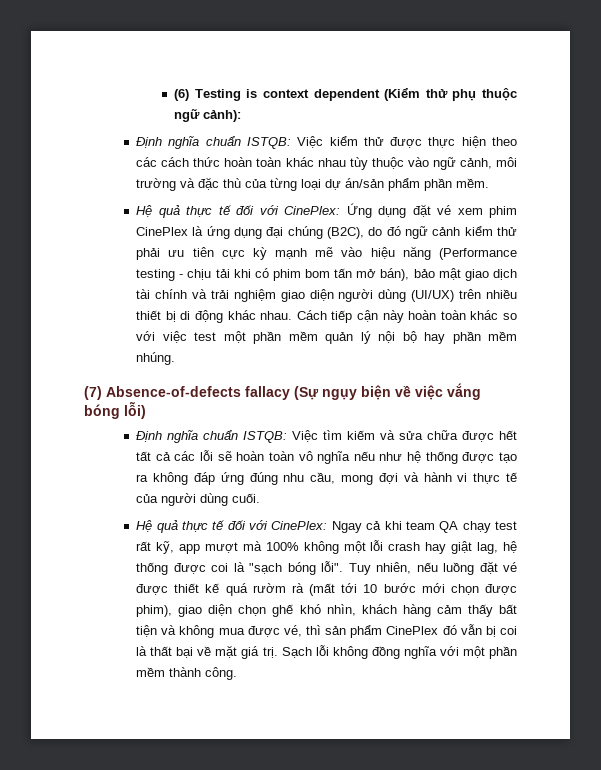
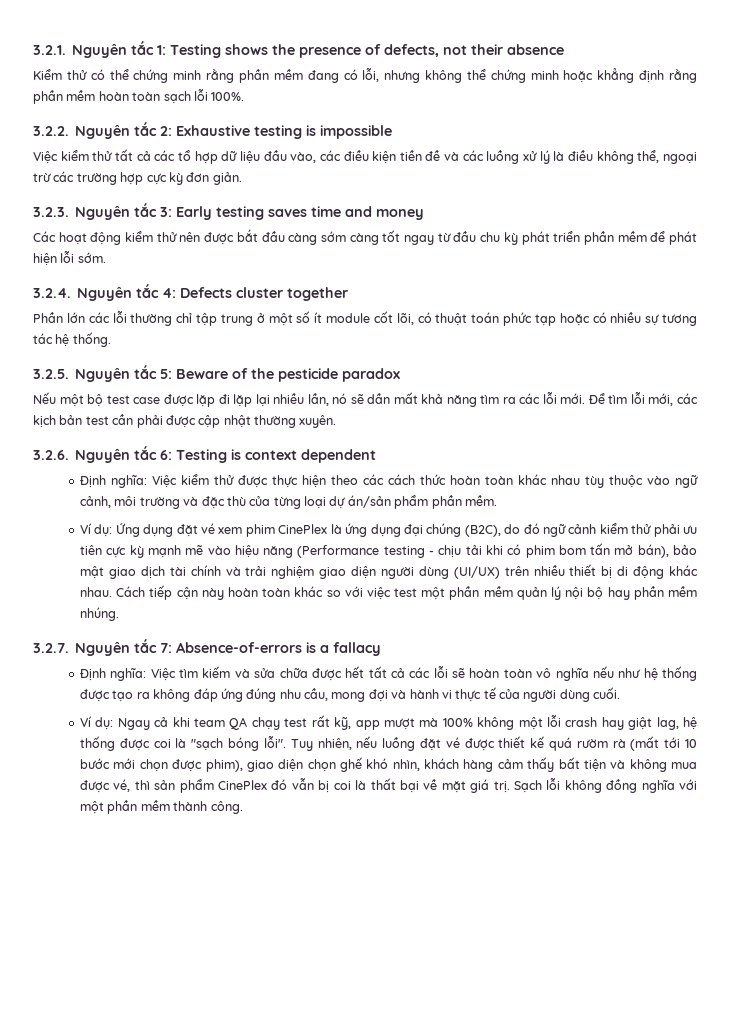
- (6) Testing is context dependent (Kiểm thử phụ thuộc ngữ cảnh):
- Định nghĩa chuẩn ISTQB: Việc kiểm thử được thực hiện theo các cách thức hoàn toàn khác nhau tùy thuộc vào ngữ cảnh, môi trường và đặc thù của từng loại dự án/sản phẩm phần mềm.
- Hệ quả thực tế đối với CinePlex:
+ 3.2.1. Nguyên tắc 1: Testing shows the presence of defects, not their absence
+ Kiểm thử có thể chứng minh rằng phần mềm đang có lỗi, nhưng không thể chứng minh hoặc khẳng định rằng phần mềm hoàn toàn sạch lỗi 100%.
+ 3.2.2. Nguyên tắc 2: Exhaustive testing is impossible
+ Việc kiểm thử tất cả các tổ hợp dữ liệu đầu vào, các điều kiện tiền đề và các luồng xử lý là điều không thể, ngoại trừ các trường hợp cực kỳ đơn giản.
+ 3.2.3. Nguyên tắc 3: Early testing saves time and money
+ Các hoạt động kiểm thử nên được bắt đầu càng sớm càng tốt ngay từ đầu chu kỳ phát triển phần mềm để phát hiện lỗi sớm.
+ 3.2.4. Nguyên tắc 4: Defects cluster together
+ Phần lớn các lỗi thường chỉ tập trung ở một số ít module cốt lõi, có thuật toán phức tạp hoặc có nhiều sự tương tác hệ thống.
+ 3.2.5. Nguyên tắc 5: Beware of the pesticide paradox
+ Nếu một bộ test case được lặp đi lặp lại nhiều lần, nó sẽ dần mất khả năng tìm ra các lỗi mới. Để tìm lỗi mới, các kịch bản test cần phải được cập nhật thường xuyên.
+ 3.2.6. Nguyên tắc 6: Testing is context dependent
+ Định nghĩa: Việc kiểm thử được thực hiện theo các cách thức hoàn toàn khác nhau tùy thuộc vào ngữ cảnh, môi trường và đặc thù của từng loại dự án/sản phẩm phần mềm.
+ Ví dụ:
- (7) Absence-of-defects fallacy (Sự ngụy biện về việc vắng bóng lỗi)
- Định nghĩa chuẩn ISTQB: Việc tìm kiếm và sửa chữa được hết tất cả các lỗi sẽ hoàn toàn vô nghĩa nếu như hệ thống được tạo ra không đáp ứng đúng nhu cầu, mong đợi và hành vi thực tế của người dùng cuối.
+ 3.2.7. Nguyên tắc 7: Absence-of-errors is a fallacy
+ Định nghĩa: Việc tìm kiếm và sửa chữa được hết tất cả các lỗi sẽ hoàn toàn vô nghĩa nếu như hệ thống được tạo ra không đáp ứng đúng nhu cầu, mong đợi và hành vi thực tế của người dùng cuối.
- Hệ quả thực tế đối với CinePlex: Ngay cả khi team QA chạy test rất kỹ, app mượt mà 100% không một lỗi crash hay giật lag, hệ thống được coi là "sạch bóng lỗi".
+ Ví dụ: Ngay cả khi team QA chạy test rất kỹ, app mượt mà 100% không một lỗi crash hay giật lag, hệ thống được coi là "sạch bóng lỗi".

